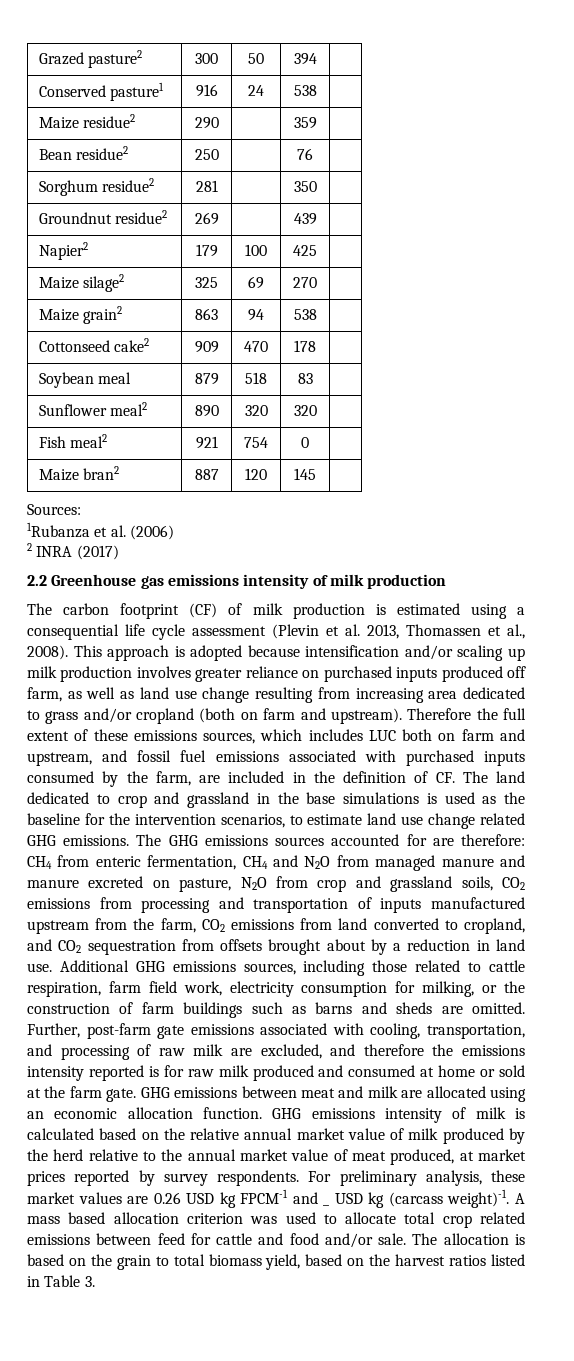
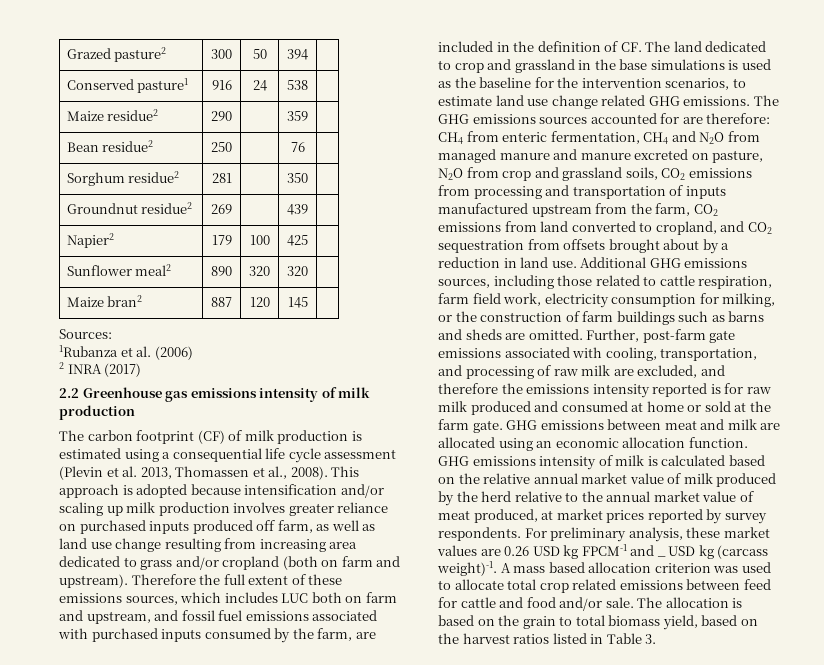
- Maize silage2 | 325 | 69 | 270 |
- Maize grain2 | 863 | 94 | 538 |
- Cottonseed cake2 | 909 | 470 | 178 |
- Soybean meal | 879 | 518 | 83 |
- Fish meal2 | 921 | 754 | 0 |

